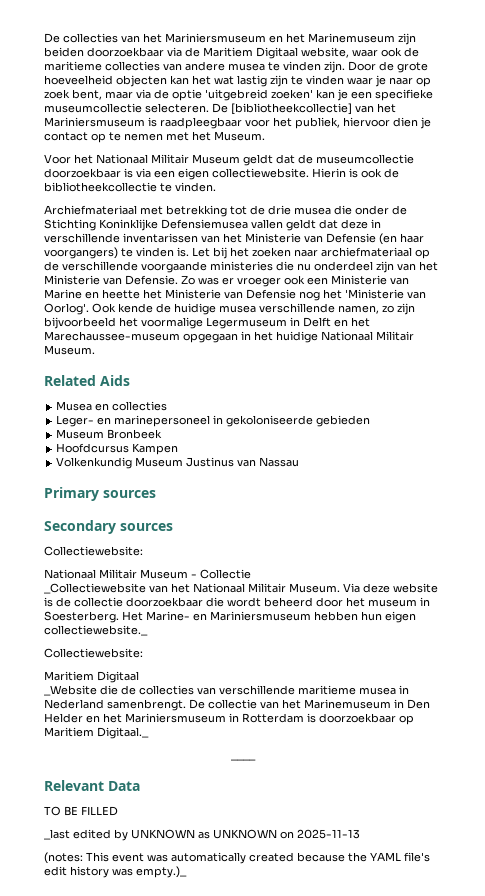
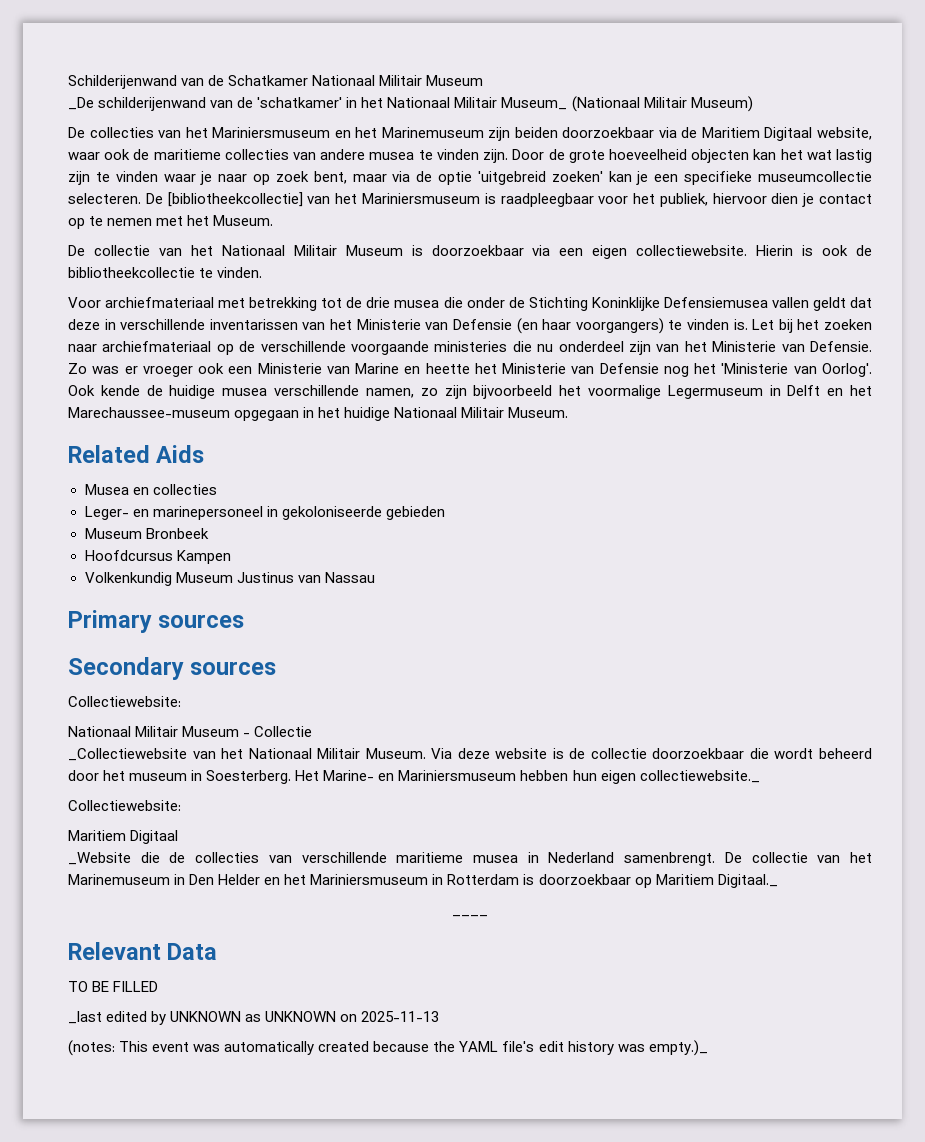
+ Schilderijenwand van de Schatkamer Nationaal Militair Museum
+ _De schilderijenwand van de 'schatkamer' in het Nationaal Militair Museum_ (Nationaal Militair Museum)
- Voor het Nationaal Militair Museum geldt dat de museumcollectie doorzoekbaar is via een eigen collectiewebsite.
+ De collectie van het Nationaal Militair Museum is doorzoekbaar via een eigen collectiewebsite.
- Archiefmateriaal met betrekking tot de drie musea die onder de Stichting Koninklijke Defensiemusea vallen geldt dat deze in verschillende inventarissen van het Ministerie van Defensie (en haar voorgangers) te vinden is.
+ Voor archiefmateriaal met betrekking tot de drie musea die onder de Stichting Koninklijke Defensiemusea vallen geldt dat deze in verschillende inventarissen van het Ministerie van Defensie (en haar voorgangers) te vinden is.

